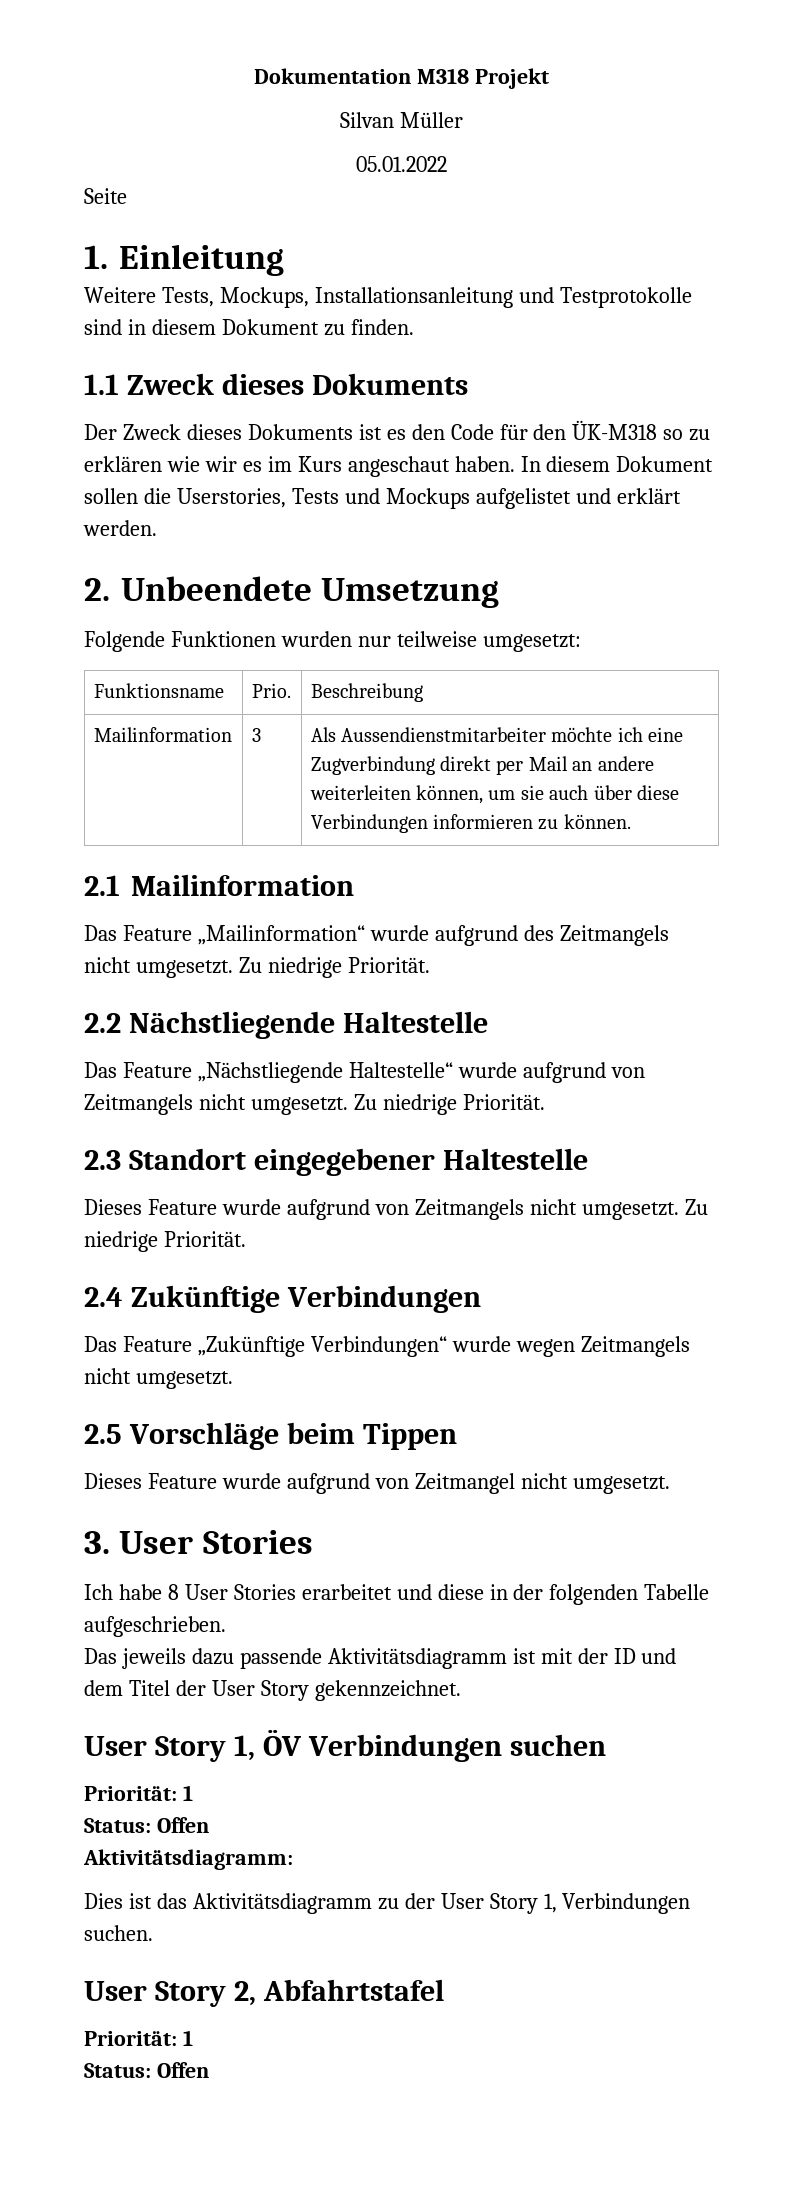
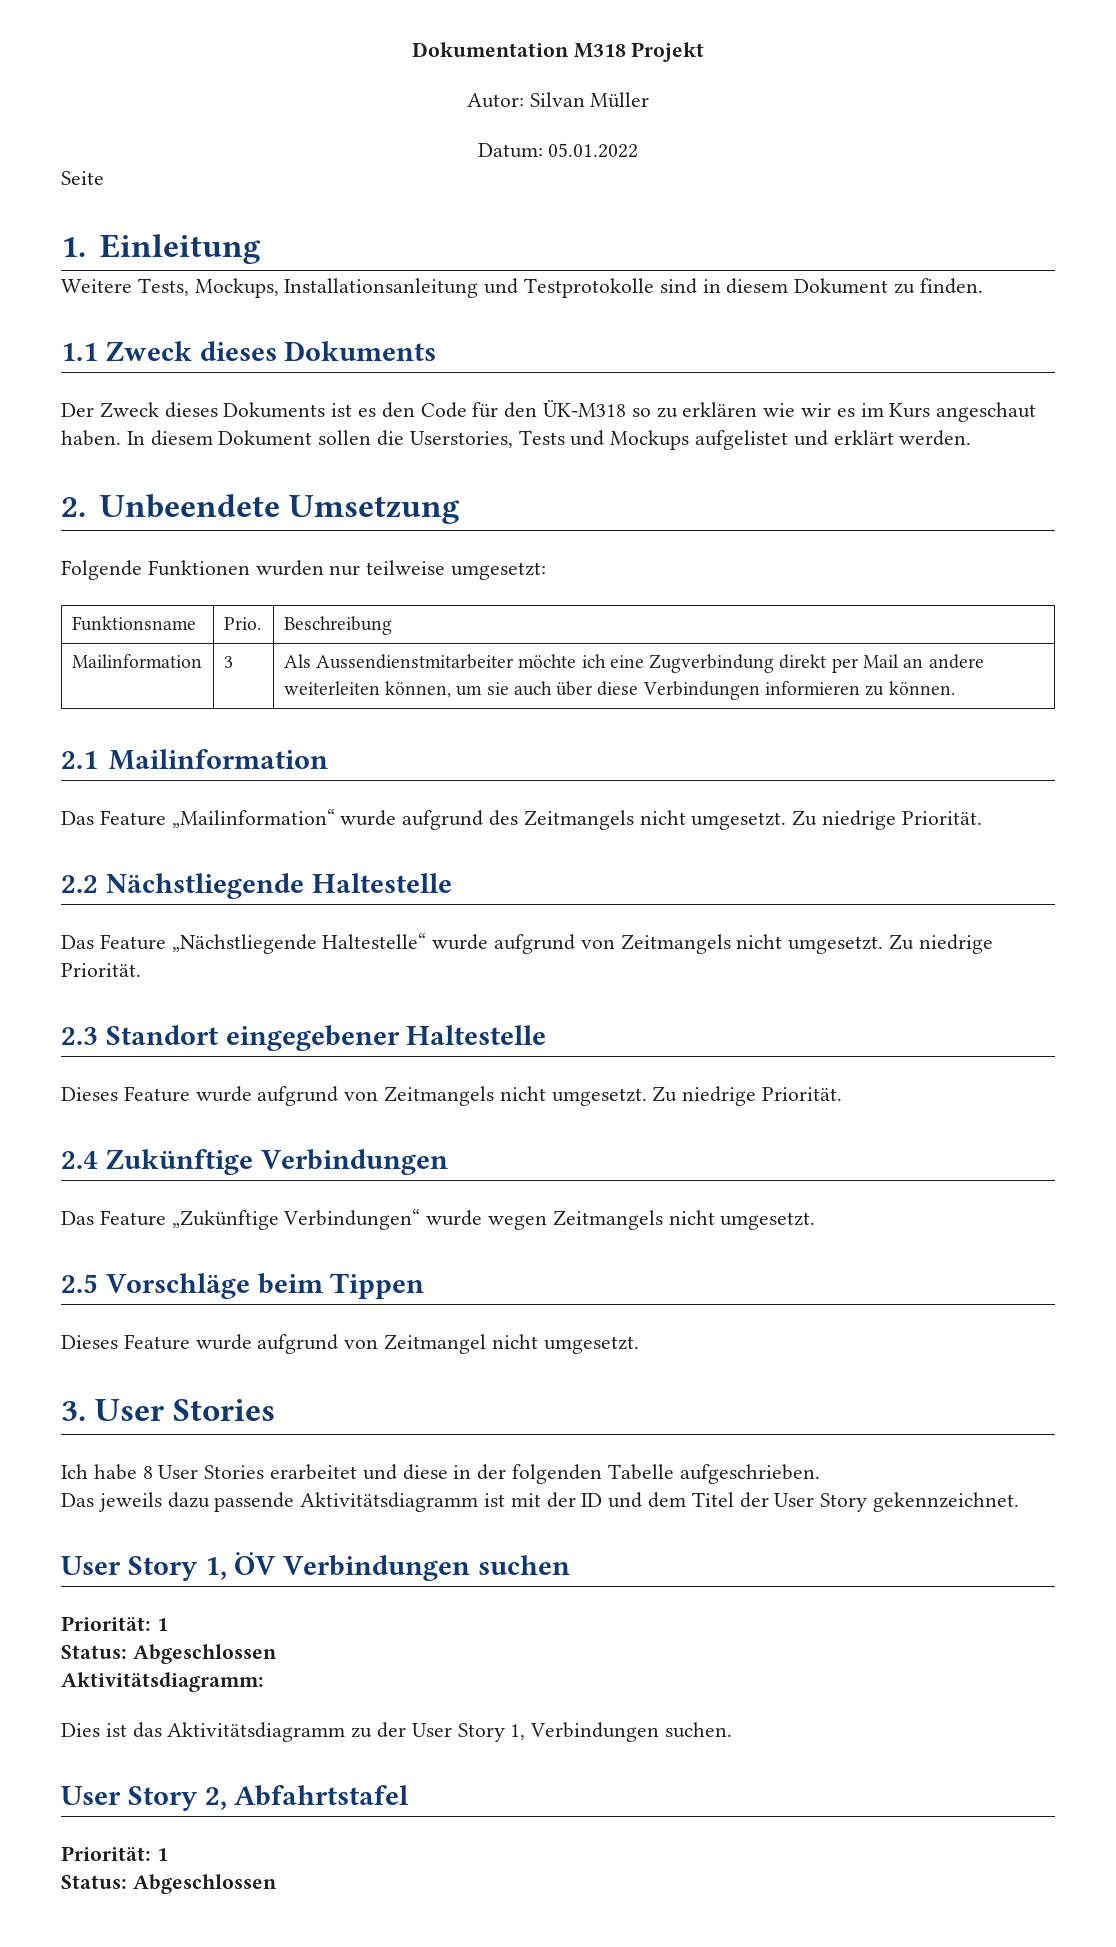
- Silvan Müller
+ Autor: Silvan Müller
- 05.01.2022
+ Datum: 05.01.2022
  User Story 1, ÖV Verbindungen suchen
  Priorität: 1
- Status: Offen
+ Status: Abgeschlossen
  User Story 2, Abfahrtstafel
  Priorität: 1
- Status: Offen
+ Status: Abgeschlossen

